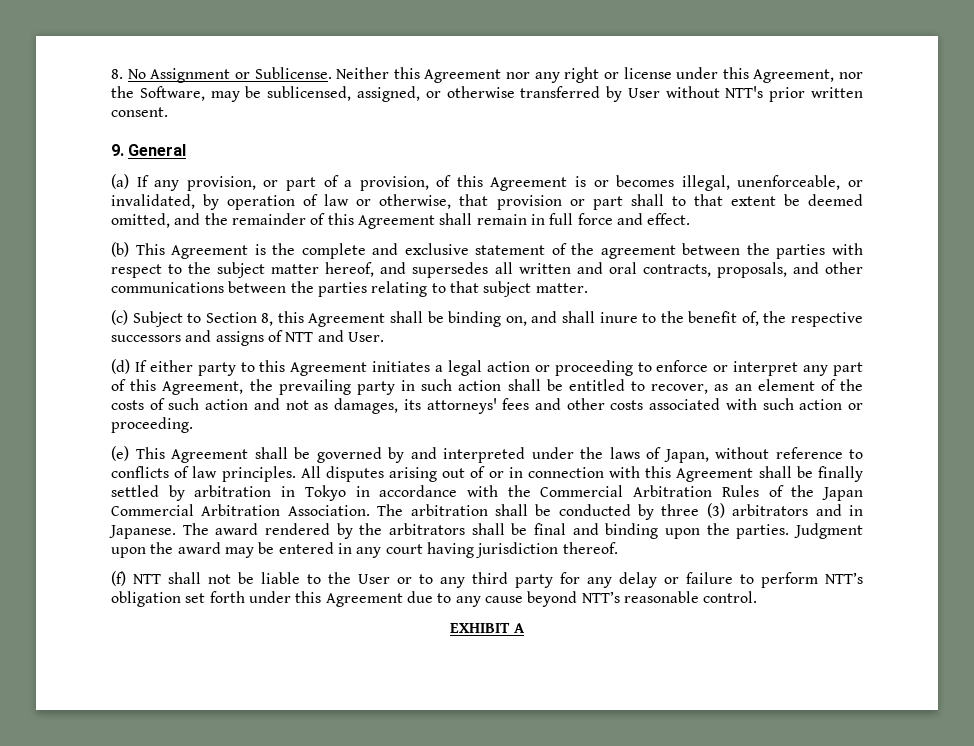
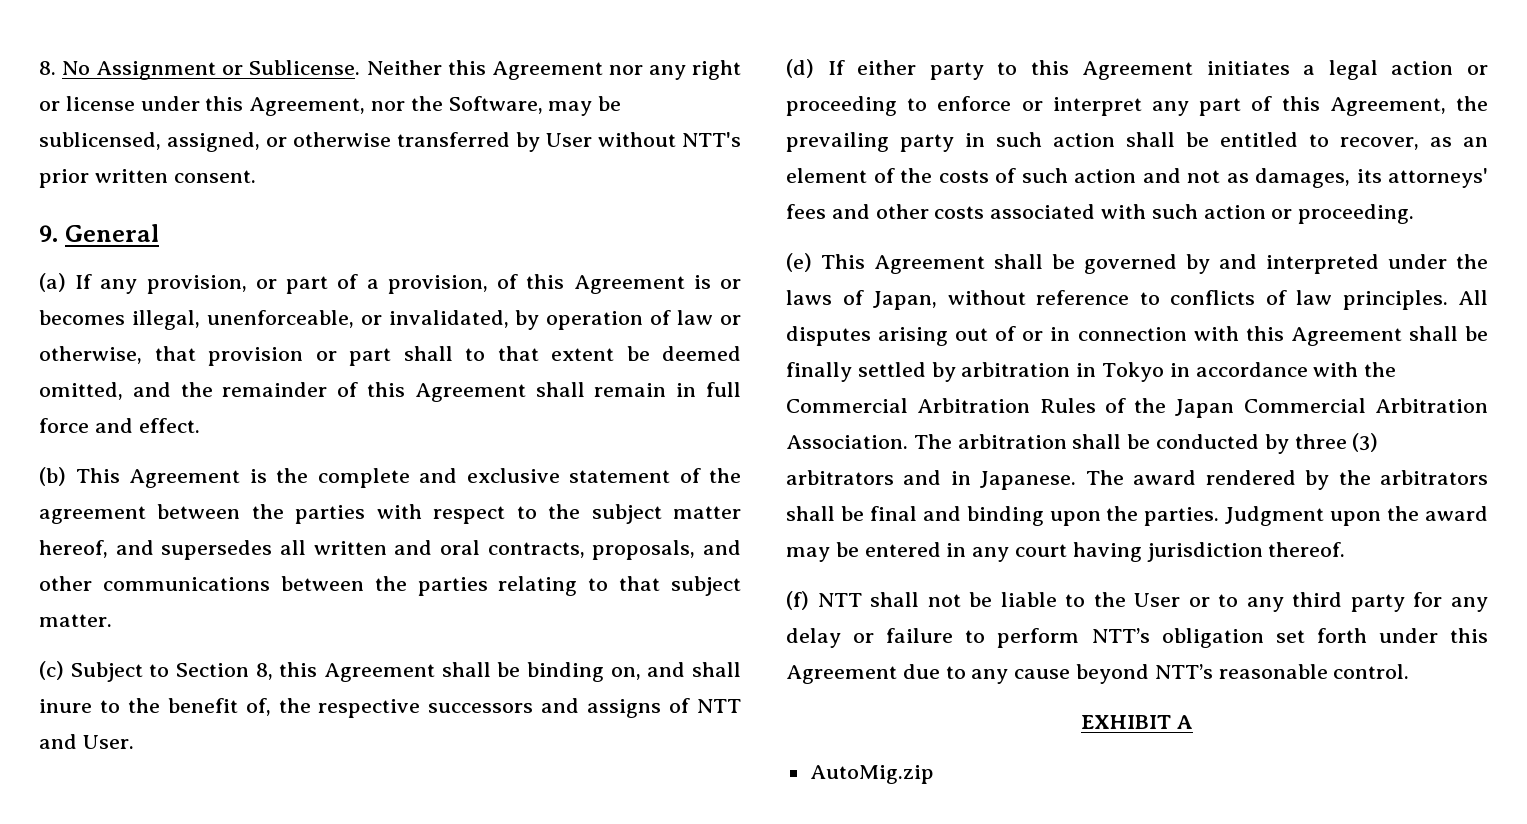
+ AutoMig.zip

